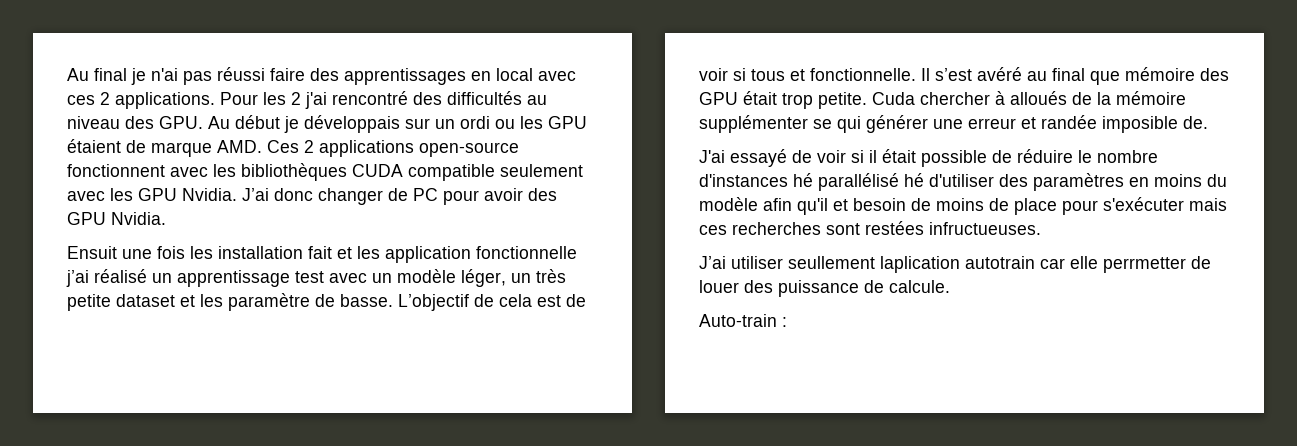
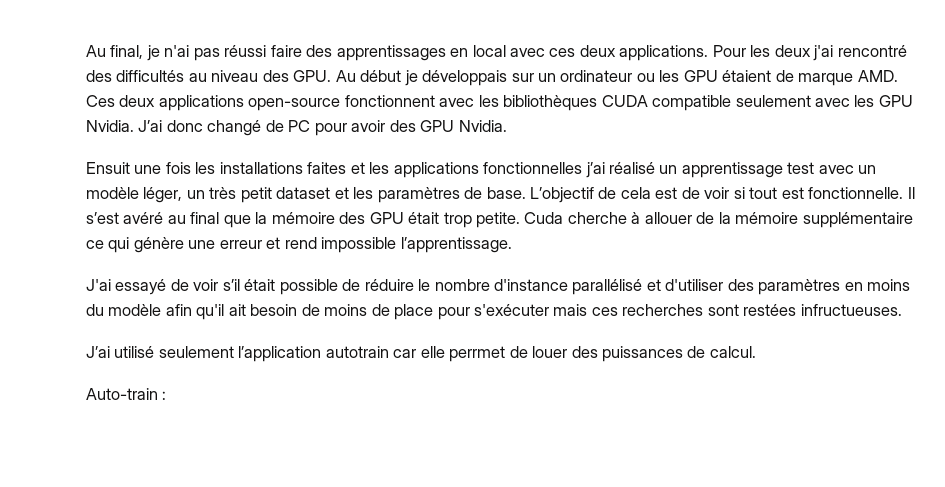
- Au final je n'ai pas réussi faire des apprentissages en local avec ces 2 applications.
+ Au final, je n'ai pas réussi faire des apprentissages en local avec ces deux applications.
- Pour les 2 j'ai rencontré des difficultés au niveau des GPU. Au début je développais sur un ordi ou les GPU étaient de marque AMD. Ces 2 applications open-source fonctionnent avec les bibliothèques CUDA compatible seulement avec les GPU Nvidia.
+ Pour les deux j'ai rencontré des difficultés au niveau des GPU. Au début je développais sur un ordinateur ou les GPU étaient de marque AMD. Ces deux applications open-source fonctionnent avec les bibliothèques CUDA compatible seulement avec les GPU Nvidia.
- J’ai donc changer de PC pour avoir des GPU Nvidia.
+ J’ai donc changé de PC pour avoir des GPU Nvidia.
- Ensuit une fois les installation fait et les application fonctionnelle j’ai réalisé un apprentissage test avec un modèle léger, un très petite dataset et les paramètre de basse.
+ Ensuit une fois les installations faites et les applications fonctionnelles j’ai réalisé un apprentissage test avec un modèle léger, un très petit dataset et les paramètres de base.
- L’objectif de cela est de voir si tous et fonctionnelle.
+ L’objectif de cela est de voir si tout est fonctionnelle.
- Il s’est avéré au final que mémoire des GPU était trop petite.
+ Il s’est avéré au final que la mémoire des GPU était trop petite.
- Cuda chercher à alloués de la mémoire supplémenter se qui générer une erreur et randée imposible de.
+ Cuda cherche à allouer de la mémoire supplémentaire ce qui génère une erreur et rend impossible l’apprentissage.
- J'ai essayé de voir si il était possible de réduire le nombre d'instances hé parallélisé hé d'utiliser des paramètres en moins du modèle afin qu'il et besoin de moins de place pour s'exécuter mais ces recherches sont restées infructueuses.
+ J'ai essayé de voir s’il était possible de réduire le nombre d'instance parallélisé et d'utiliser des paramètres en moins du modèle afin qu'il ait besoin de moins de place pour s'exécuter mais ces recherches sont restées infructueuses.
- J’ai utiliser seullement laplication autotrain car elle perrmetter de louer des puissance de calcule.
+ J’ai utilisé seulement l’application autotrain car elle perrmet de louer des puissances de calcul.

